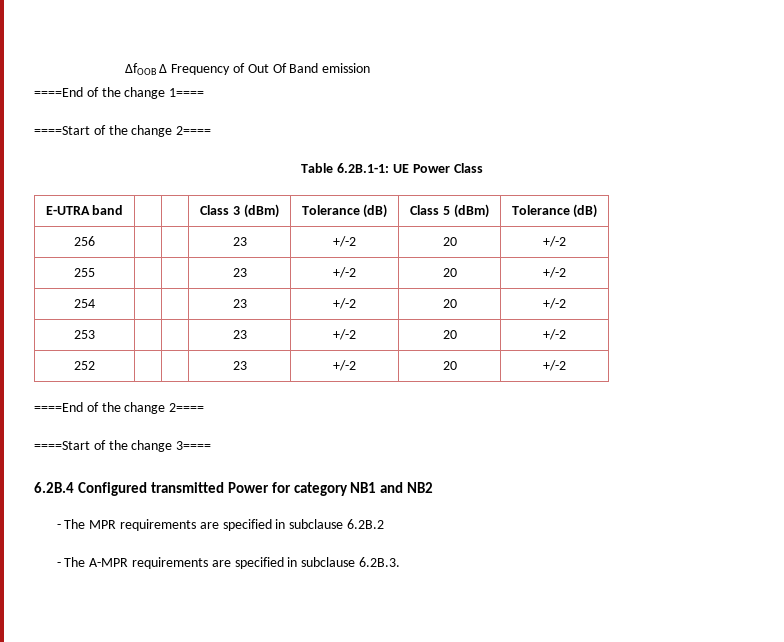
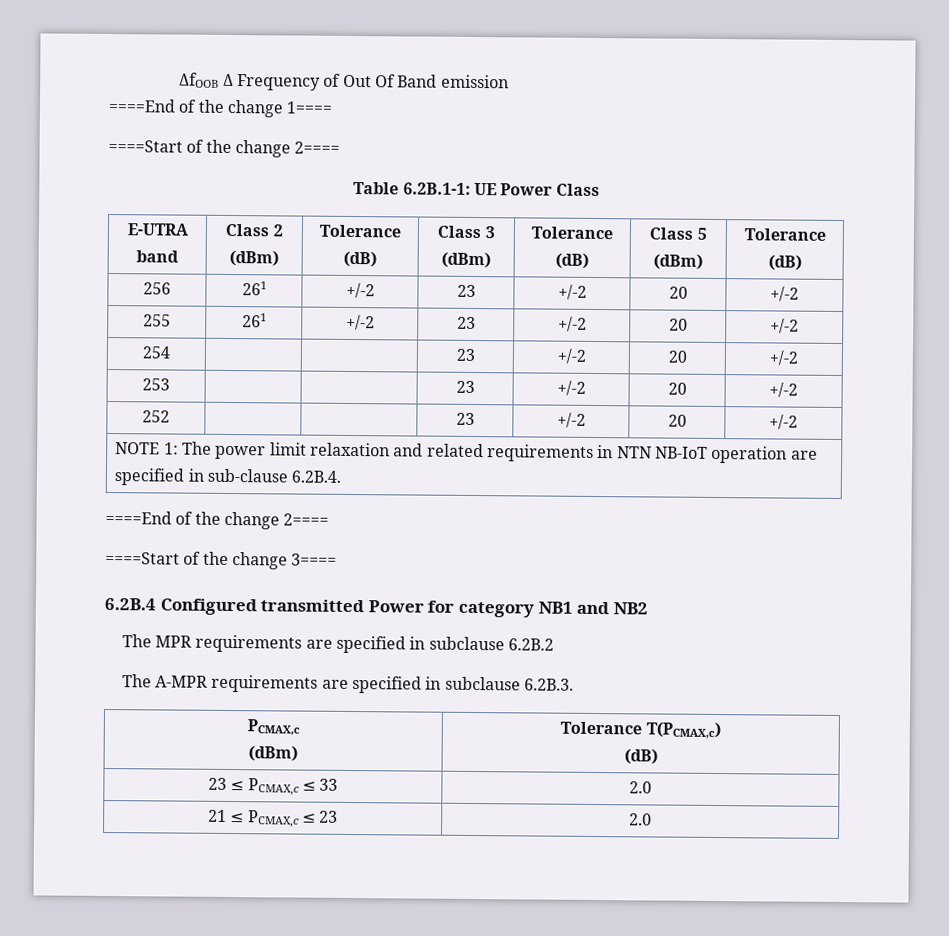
- E-UTRA band | | | Class 3 (dBm) | Tolerance (dB) | Class 5 (dBm) | Tolerance (dB)
+ E-UTRA band | Class 2 (dBm) | Tolerance (dB) | Class 3 (dBm) | Tolerance (dB) | Class 5 (dBm) | Tolerance (dB)
- 256 | | | 23 | +/-2 | 20 | +/-2
+ 256 | 261 | +/-2 | 23 | +/-2 | 20 | +/-2
- 255 | | | 23 | +/-2 | 20 | +/-2
+ 255 | 261 | +/-2 | 23 | +/-2 | 20 | +/-2
+ NOTE 1: The power limit relaxation and related requirements in NTN NB-IoT operation are specified in sub-clause 6.2B.4.
- - The MPR requirements are specified in subclause 6.2B.2
+ The MPR requirements are specified in subclause 6.2B.2
- - The A-MPR requirements are specified in subclause 6.2B.3.
+ The A-MPR requirements are specified in subclause 6.2B.3.
+ PCMAX,c
+ (dBm) | Tolerance T(PCMAX,c)
+ (dB)
+ 23 ≤ PCMAX,c ≤ 33 | 2.0
+ 21 ≤ PCMAX,c ≤ 23 | 2.0

